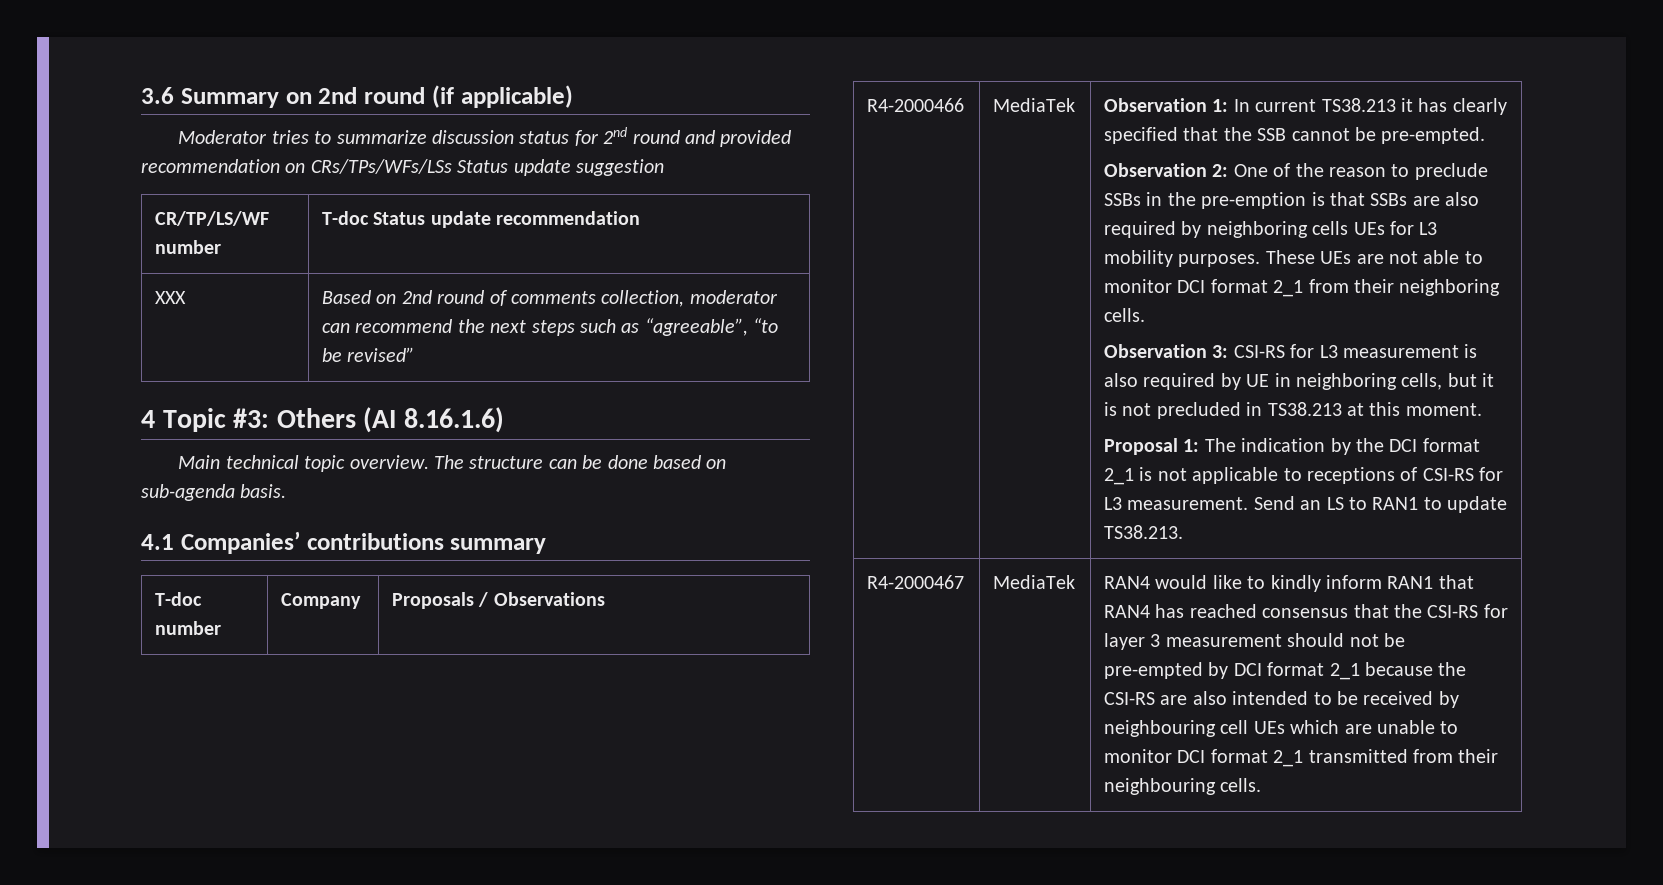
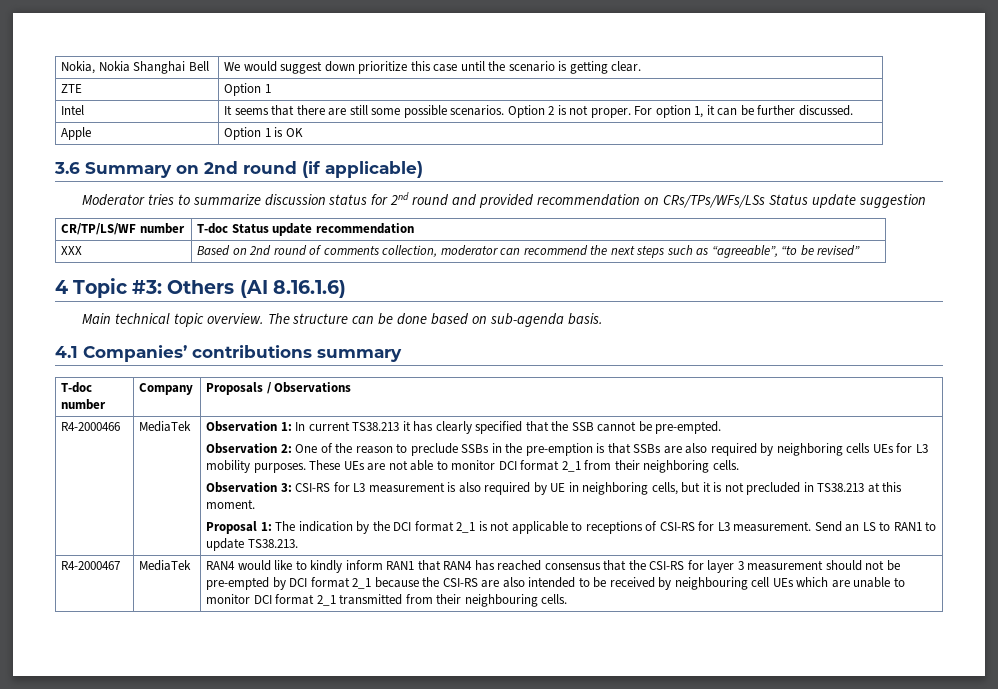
+ Nokia, Nokia Shanghai Bell | We would suggest down prioritize this case until the scenario is getting clear.
+ ZTE | Option 1
+ Intel | It seems that there are still some possible scenarios. Option 2 is not proper. For option 1, it can be further discussed.
+ Apple | Option 1 is OK

